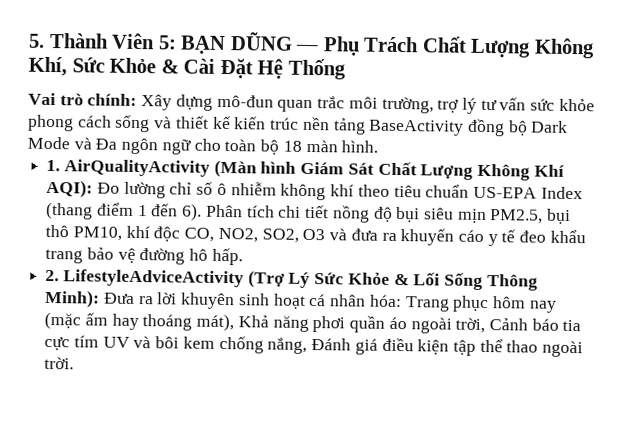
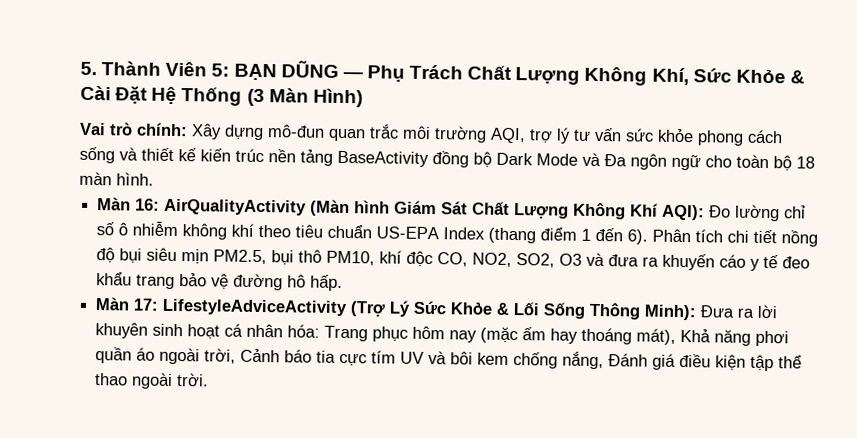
- 5. Thành Viên 5: BẠN DŨNG — Phụ Trách Chất Lượng Không Khí, Sức Khỏe & Cài Đặt Hệ Thống
+ 5. Thành Viên 5: BẠN DŨNG — Phụ Trách Chất Lượng Không Khí, Sức Khỏe & Cài Đặt Hệ Thống (3 Màn Hình)
- Vai trò chính: Xây dựng mô-đun quan trắc môi trường, trợ lý tư vấn sức khỏe phong cách sống và thiết kế kiến trúc nền tảng BaseActivity đồng bộ Dark Mode và Đa ngôn ngữ cho toàn bộ 18 màn hình.
+ Vai trò chính: Xây dựng mô-đun quan trắc môi trường AQI, trợ lý tư vấn sức khỏe phong cách sống và thiết kế kiến trúc nền tảng BaseActivity đồng bộ Dark Mode và Đa ngôn ngữ cho toàn bộ 18 màn hình.
- 1. AirQualityActivity (Màn hình Giám Sát Chất Lượng Không Khí AQI): Đo lường chỉ số ô nhiễm không khí theo tiêu chuẩn US-EPA Index (thang điểm 1 đến 6).
+ Màn 16: AirQualityActivity (Màn hình Giám Sát Chất Lượng Không Khí AQI): Đo lường chỉ số ô nhiễm không khí theo tiêu chuẩn US-EPA Index (thang điểm 1 đến 6).
- 2. LifestyleAdviceActivity (Trợ Lý Sức Khỏe & Lối Sống Thông Minh): Đưa ra lời khuyên sinh hoạt cá nhân hóa: Trang phục hôm nay (mặc ấm hay thoáng mát), Khả năng phơi quần áo ngoài trời, Cảnh báo tia cực tím UV và bôi kem chống nắng, Đánh giá điều kiện tập thể thao ngoài trời.
+ Màn 17: LifestyleAdviceActivity (Trợ Lý Sức Khỏe & Lối Sống Thông Minh): Đưa ra lời khuyên sinh hoạt cá nhân hóa: Trang phục hôm nay (mặc ấm hay thoáng mát), Khả năng phơi quần áo ngoài trời, Cảnh báo tia cực tím UV và bôi kem chống nắng, Đánh giá điều kiện tập thể thao ngoài trời.

